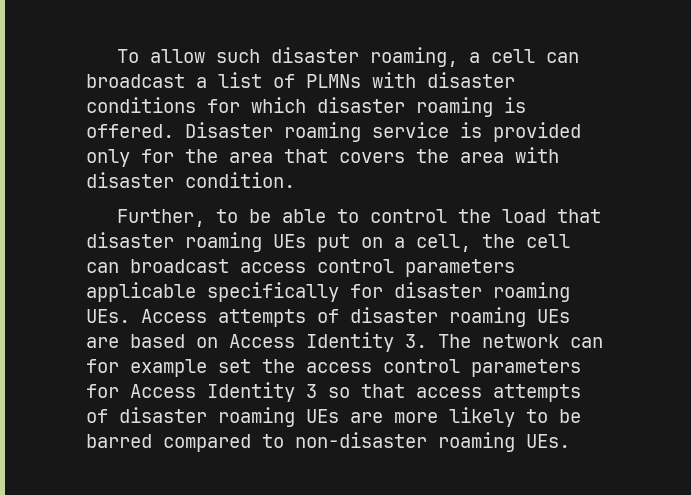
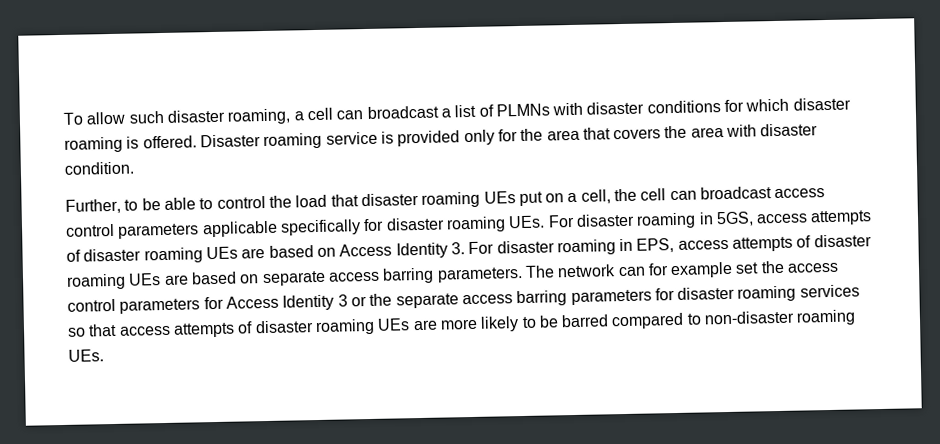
- Further, to be able to control the load that disaster roaming UEs put on a cell, the cell can broadcast access control parameters applicable specifically for disaster roaming UEs. Access attempts of disaster roaming UEs are based on Access Identity 3. The network can for example set the access control parameters for Access Identity 3 so that access attempts of disaster roaming UEs are more likely to be barred compared to non-disaster roaming UEs.
+ Further, to be able to control the load that disaster roaming UEs put on a cell, the cell can broadcast access control parameters applicable specifically for disaster roaming UEs. For disaster roaming in 5GS, access attempts of disaster roaming UEs are based on Access Identity 3. For disaster roaming in EPS, access attempts of disaster roaming UEs are based on separate access barring parameters. The network can for example set the access control parameters for Access Identity 3 or the separate access barring parameters for disaster roaming services so that access attempts of disaster roaming UEs are more likely to be barred compared to non-disaster roaming UEs.

